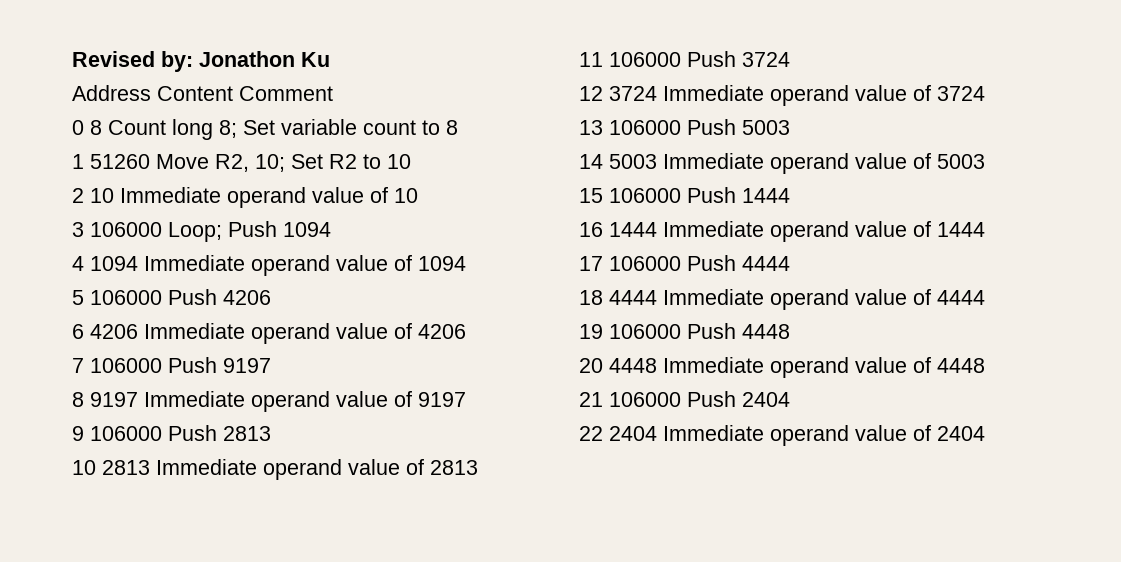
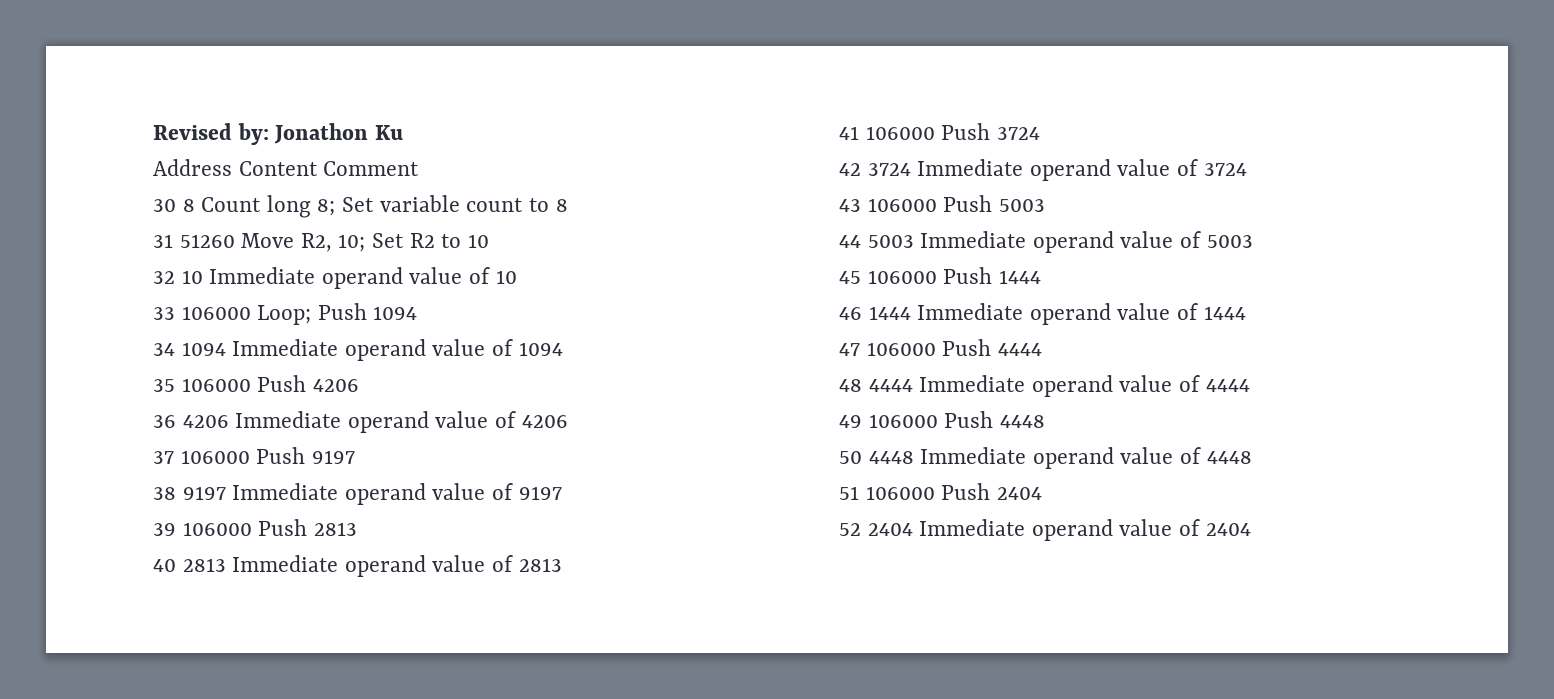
- 0 8 Count long 8; Set variable count to 8
+ 30 8 Count long 8; Set variable count to 8
- 1 51260 Move R2, 10; Set R2 to 10
+ 31 51260 Move R2, 10; Set R2 to 10
- 2 10 Immediate operand value of 10
+ 32 10 Immediate operand value of 10
- 3 106000 Loop; Push 1094
+ 33 106000 Loop; Push 1094
- 4 1094 Immediate operand value of 1094
+ 34 1094 Immediate operand value of 1094
- 5 106000 Push 4206
+ 35 106000 Push 4206
- 6 4206 Immediate operand value of 4206
+ 36 4206 Immediate operand value of 4206
- 7 106000 Push 9197
+ 37 106000 Push 9197
- 8 9197 Immediate operand value of 9197
+ 38 9197 Immediate operand value of 9197
- 9 106000 Push 2813
+ 39 106000 Push 2813
- 10 2813 Immediate operand value of 2813
+ 40 2813 Immediate operand value of 2813
- 11 106000 Push 3724
+ 41 106000 Push 3724
- 12 3724 Immediate operand value of 3724
+ 42 3724 Immediate operand value of 3724
- 13 106000 Push 5003
+ 43 106000 Push 5003
- 14 5003 Immediate operand value of 5003
+ 44 5003 Immediate operand value of 5003
- 15 106000 Push 1444
+ 45 106000 Push 1444
- 16 1444 Immediate operand value of 1444
+ 46 1444 Immediate operand value of 1444
- 17 106000 Push 4444
+ 47 106000 Push 4444
- 18 4444 Immediate operand value of 4444
+ 48 4444 Immediate operand value of 4444
- 19 106000 Push 4448
+ 49 106000 Push 4448
- 20 4448 Immediate operand value of 4448
+ 50 4448 Immediate operand value of 4448
- 21 106000 Push 2404
+ 51 106000 Push 2404
- 22 2404 Immediate operand value of 2404
+ 52 2404 Immediate operand value of 2404

